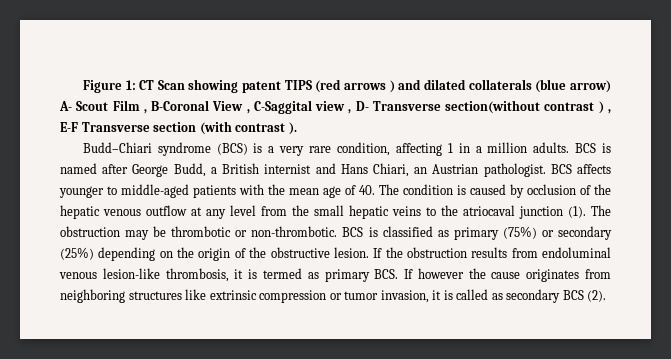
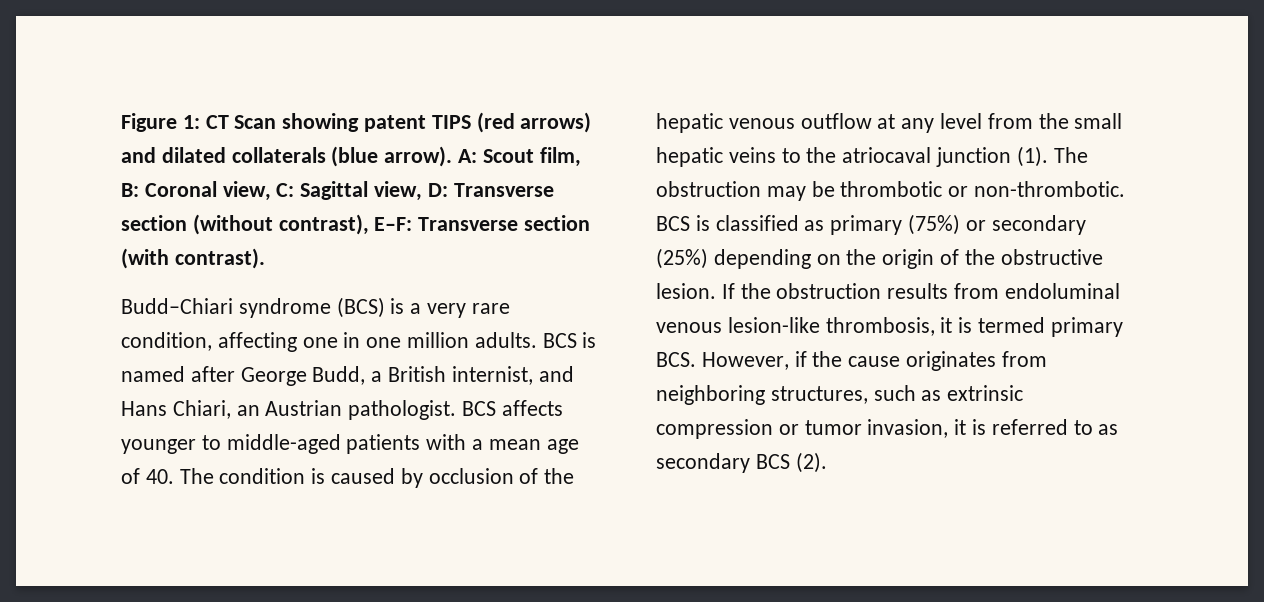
- Figure 1: CT Scan showing patent TIPS (red arrows ) and dilated collaterals (blue arrow) A- Scout Film , B-Coronal View , C-Saggital view , D- Transverse section(without contrast ) , E-F Transverse section (with contrast ).
+ Figure 1: CT Scan showing patent TIPS (red arrows) and dilated collaterals (blue arrow). A: Scout film, B: Coronal view, C: Sagittal view, D: Transverse section (without contrast), E–F: Transverse section (with contrast).
- Budd–Chiari syndrome (BCS) is a very rare condition, affecting 1 in a million adults.
+ Budd–Chiari syndrome (BCS) is a very rare condition, affecting one in one million adults.
- BCS is named after George Budd, a British internist and Hans Chiari, an Austrian pathologist.
+ BCS is named after George Budd, a British internist, and Hans Chiari, an Austrian pathologist.
- BCS affects younger to middle-aged patients with the mean age of 40. The condition is caused by occlusion of the hepatic venous outflow at any level from the small hepatic veins to the atriocaval junction (1).
+ BCS affects younger to middle-aged patients with a mean age of 40. The condition is caused by occlusion of the hepatic venous outflow at any level from the small hepatic veins to the atriocaval junction (1).
- If the obstruction results from endoluminal venous lesion-like thrombosis, it is termed as primary BCS. If however the cause originates from neighboring structures like extrinsic compression or tumor invasion, it is called as secondary BCS (2).
+ If the obstruction results from endoluminal venous lesion-like thrombosis, it is termed primary BCS. However, if the cause originates from neighboring structures, such as extrinsic compression or tumor invasion, it is referred to as secondary BCS (2).

